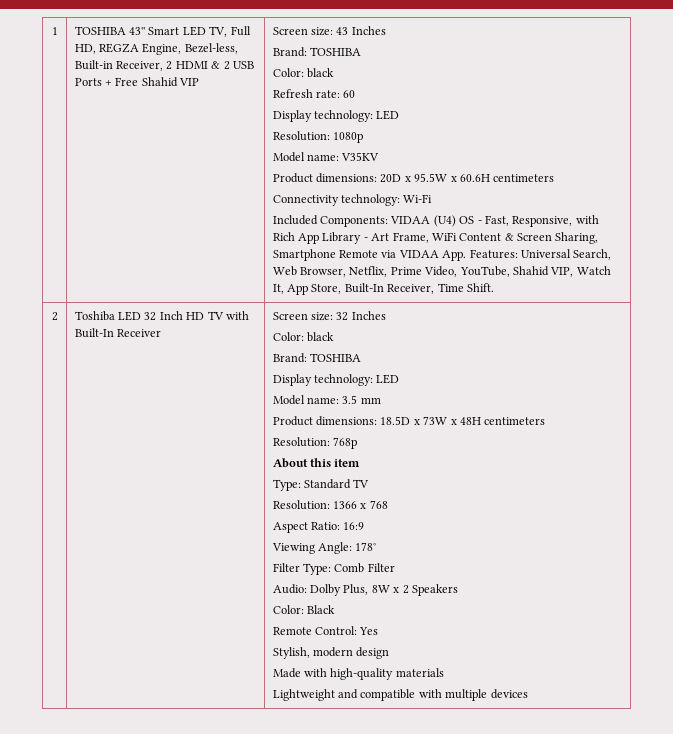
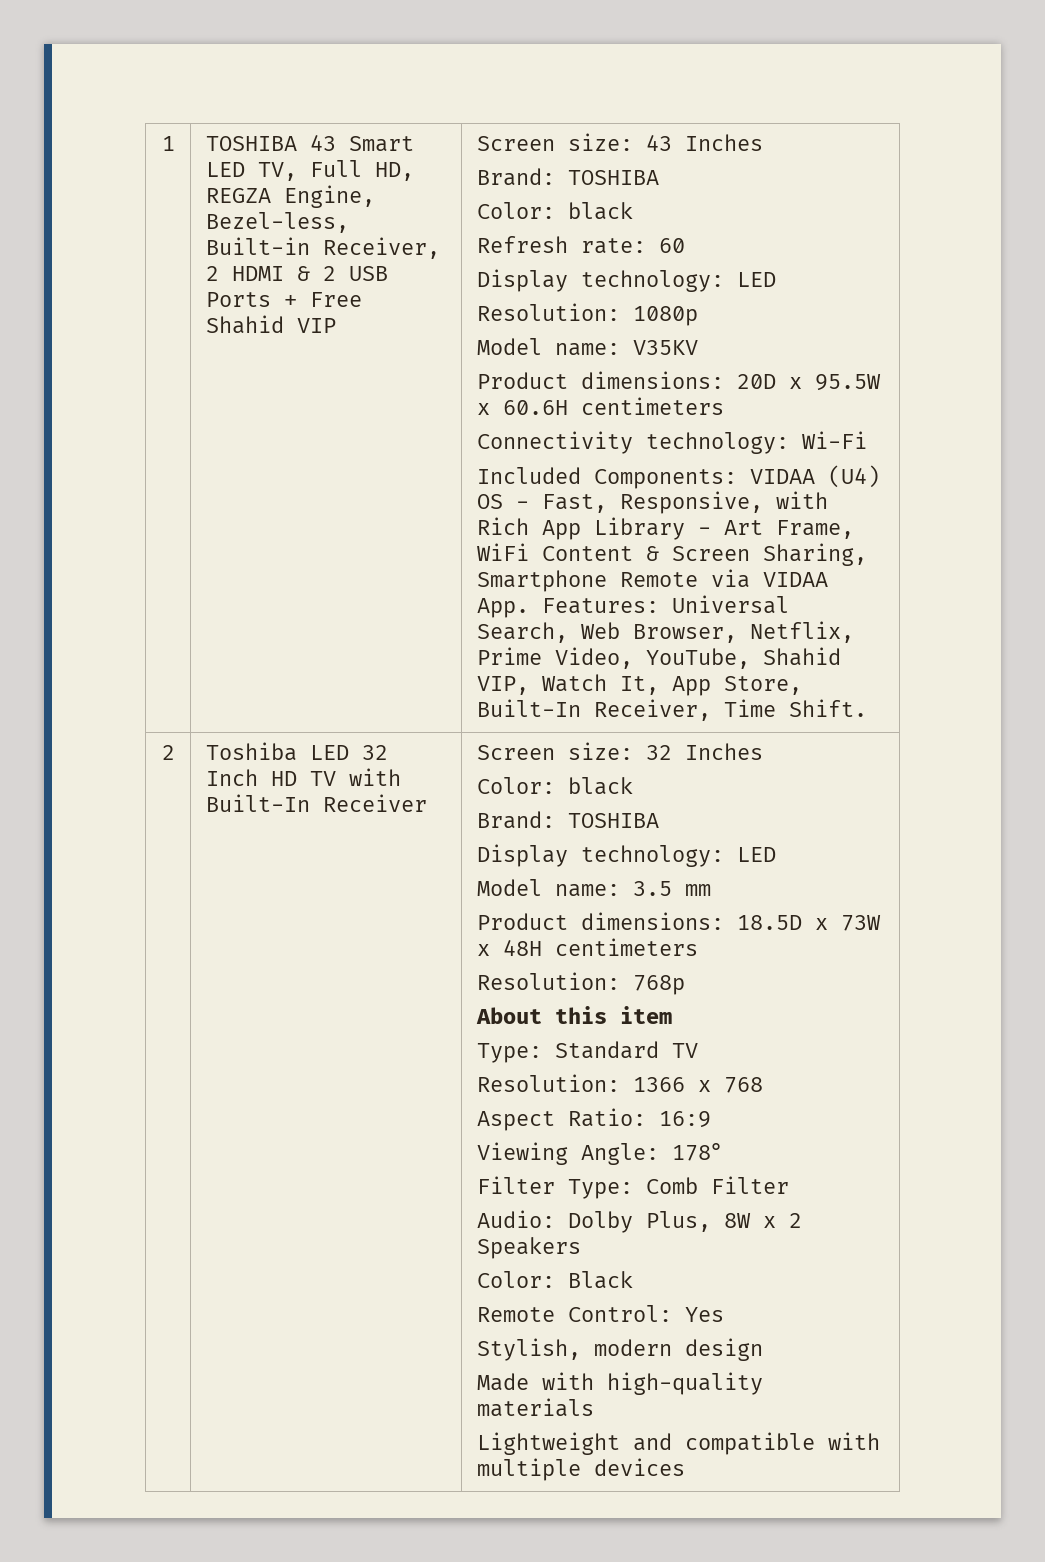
- TOSHIBA 43'' Smart LED TV, Full HD, REGZA Engine, Bezel-less, Built-in Receiver, 2 HDMI & 2 USB Ports + Free Shahid VIP
+ TOSHIBA 43 Smart LED TV, Full HD, REGZA Engine, Bezel-less, Built-in Receiver, 2 HDMI & 2 USB Ports + Free Shahid VIP

